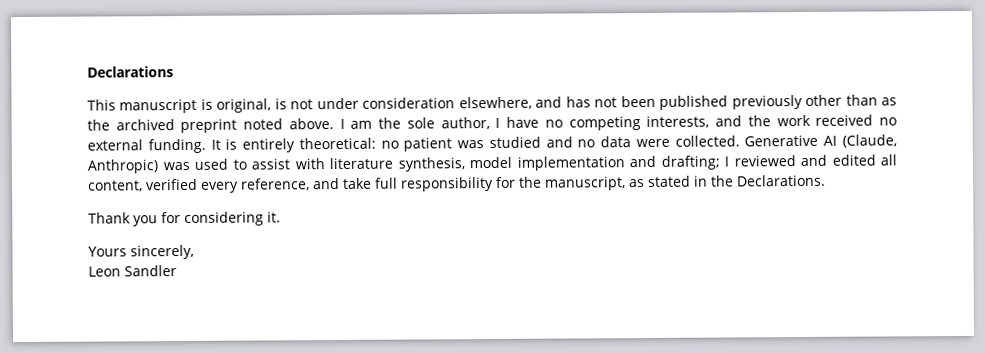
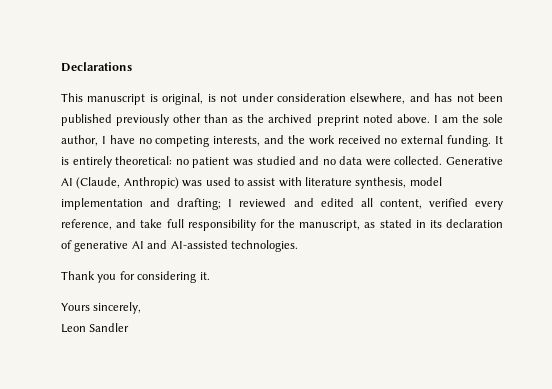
- Generative AI (Claude, Anthropic) was used to assist with literature synthesis, model implementation and drafting; I reviewed and edited all content, verified every reference, and take full responsibility for the manuscript, as stated in the Declarations.
+ Generative AI (Claude, Anthropic) was used to assist with literature synthesis, model implementation and drafting; I reviewed and edited all content, verified every reference, and take full responsibility for the manuscript, as stated in its declaration of generative AI and AI-assisted technologies.

